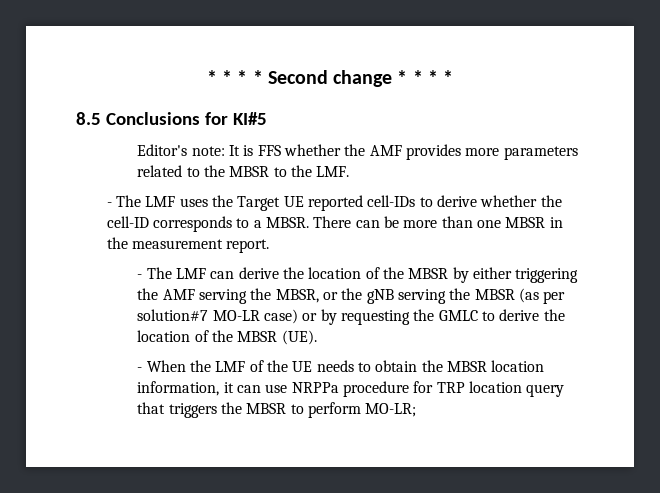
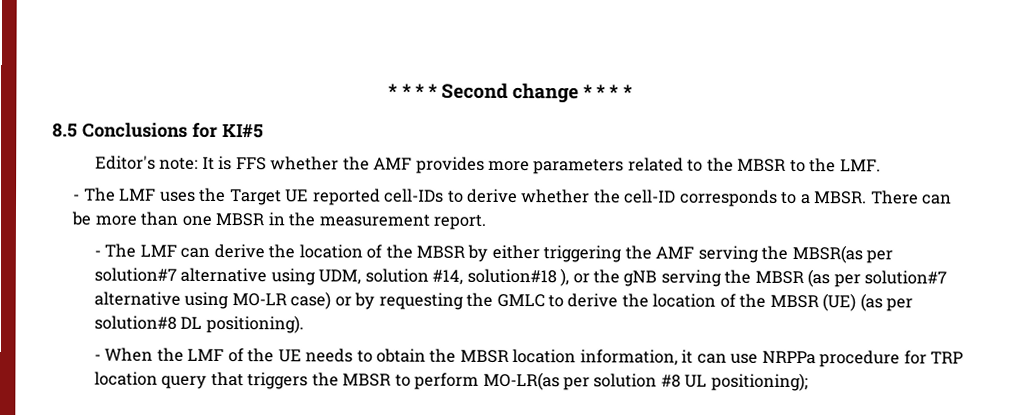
- - The LMF can derive the location of the MBSR by either triggering the AMF serving the MBSR, or the gNB serving the MBSR (as per solution#7 MO-LR case) or by requesting the GMLC to derive the location of the MBSR (UE).
+ - The LMF can derive the location of the MBSR by either triggering the AMF serving the MBSR(as per solution#7 alternative using UDM, solution #14, solution#18 ), or the gNB serving the MBSR (as per solution#7 alternative using MO-LR case) or by requesting the GMLC to derive the location of the MBSR (UE) (as per solution#8 DL positioning).
- - When the LMF of the UE needs to obtain the MBSR location information, it can use NRPPa procedure for TRP location query that triggers the MBSR to perform MO-LR;
+ - When the LMF of the UE needs to obtain the MBSR location information, it can use NRPPa procedure for TRP location query that triggers the MBSR to perform MO-LR(as per solution #8 UL positioning);

